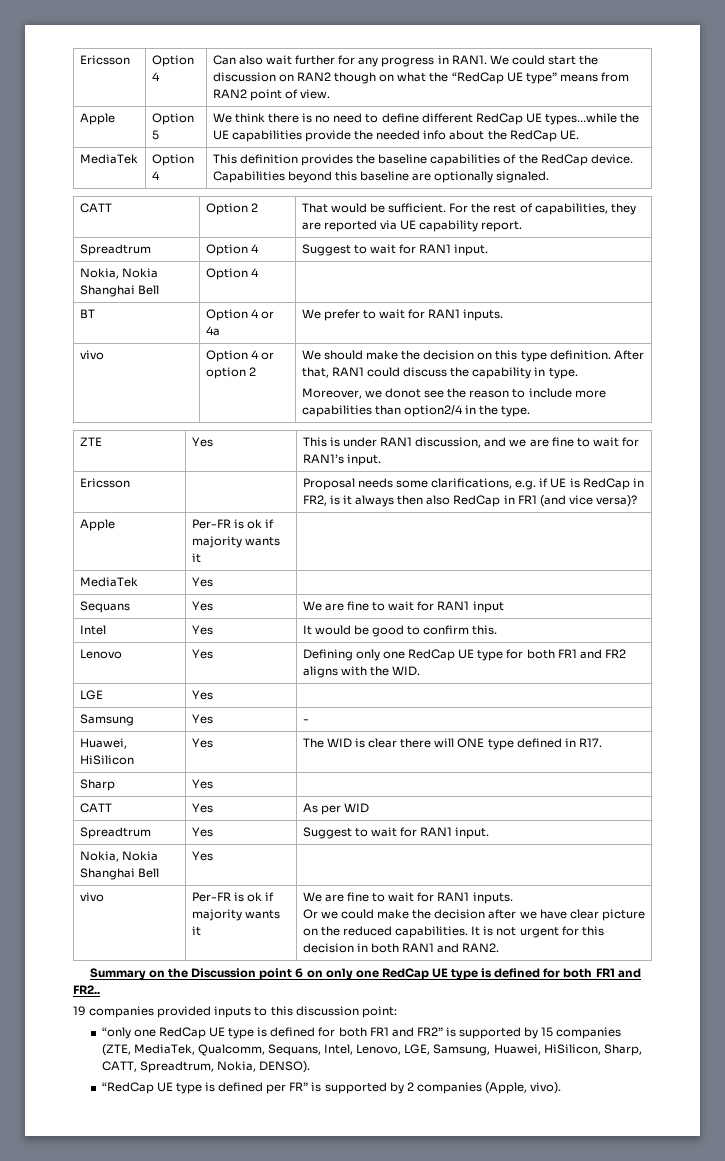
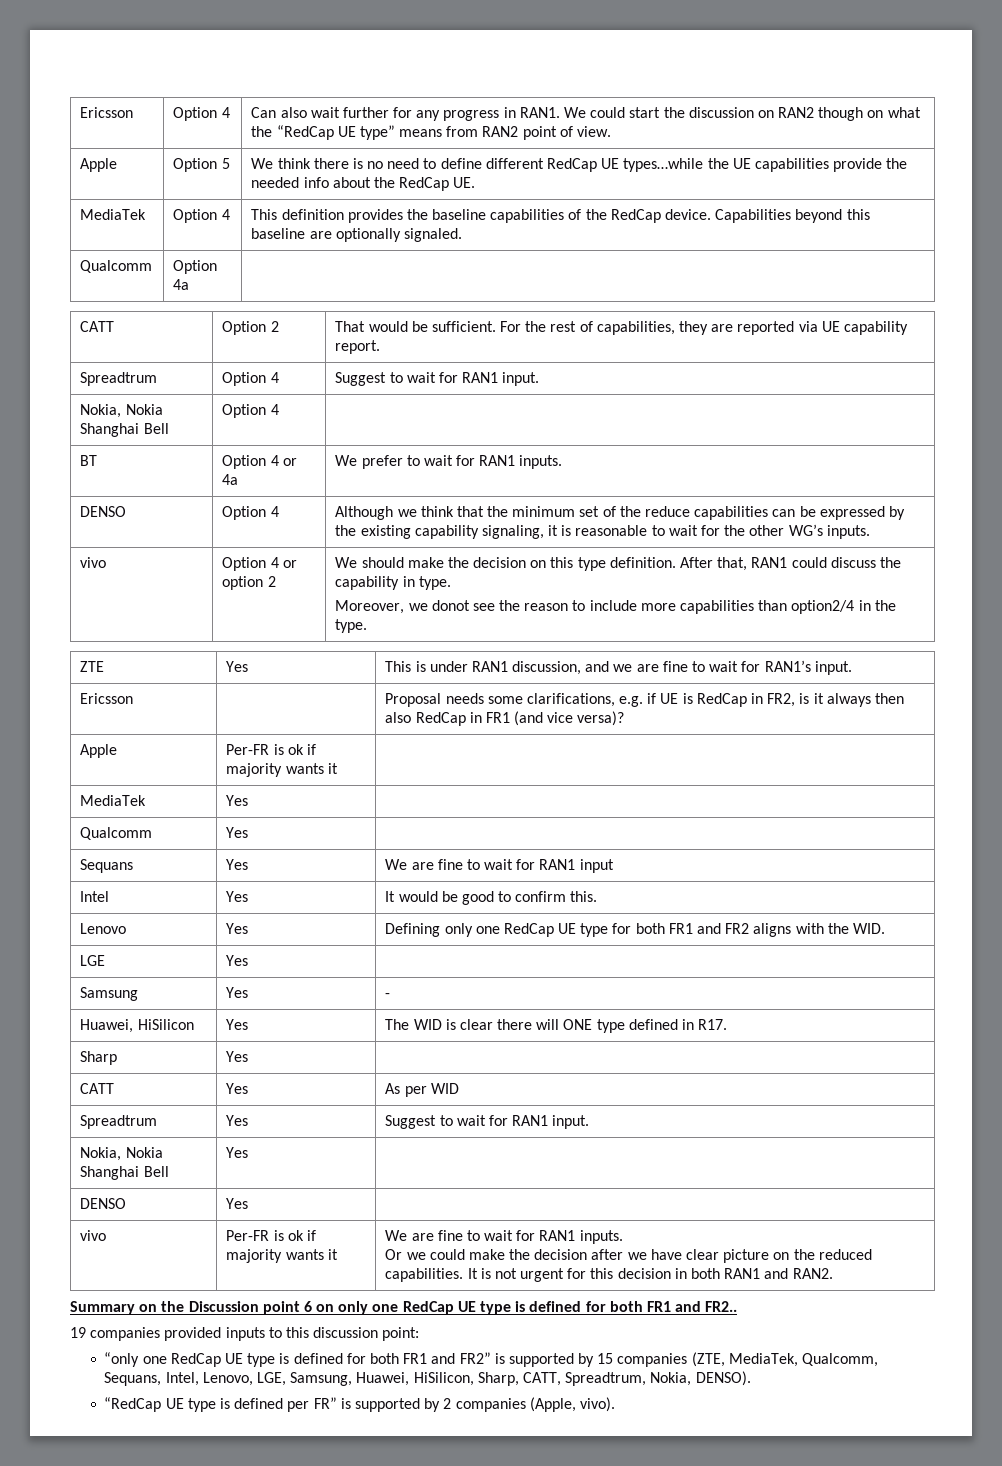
+ Qualcomm | Option 4a |
+ DENSO | Option 4 | Although we think that the minimum set of the reduce capabilities can be expressed by the existing capability signaling, it is reasonable to wait for the other WG’s inputs.
+ Qualcomm | Yes |
+ DENSO | Yes |

